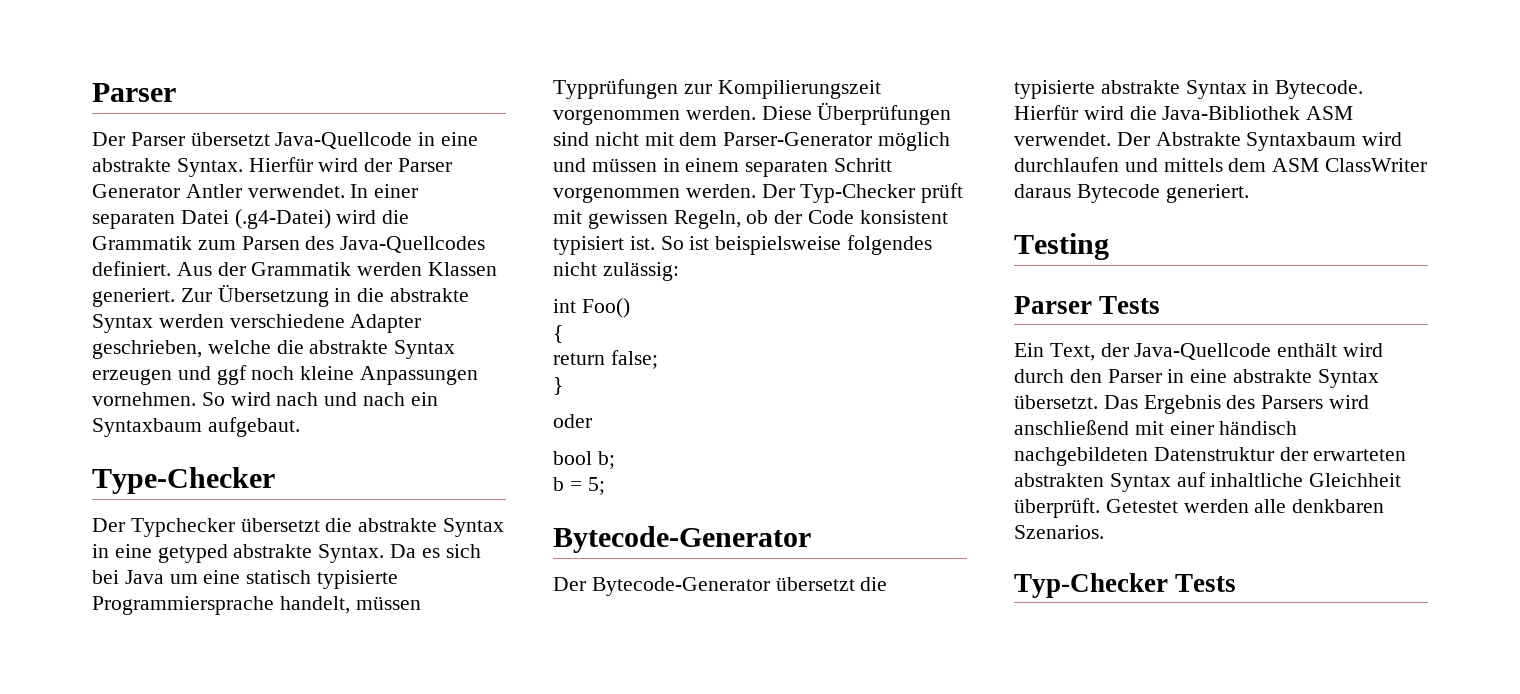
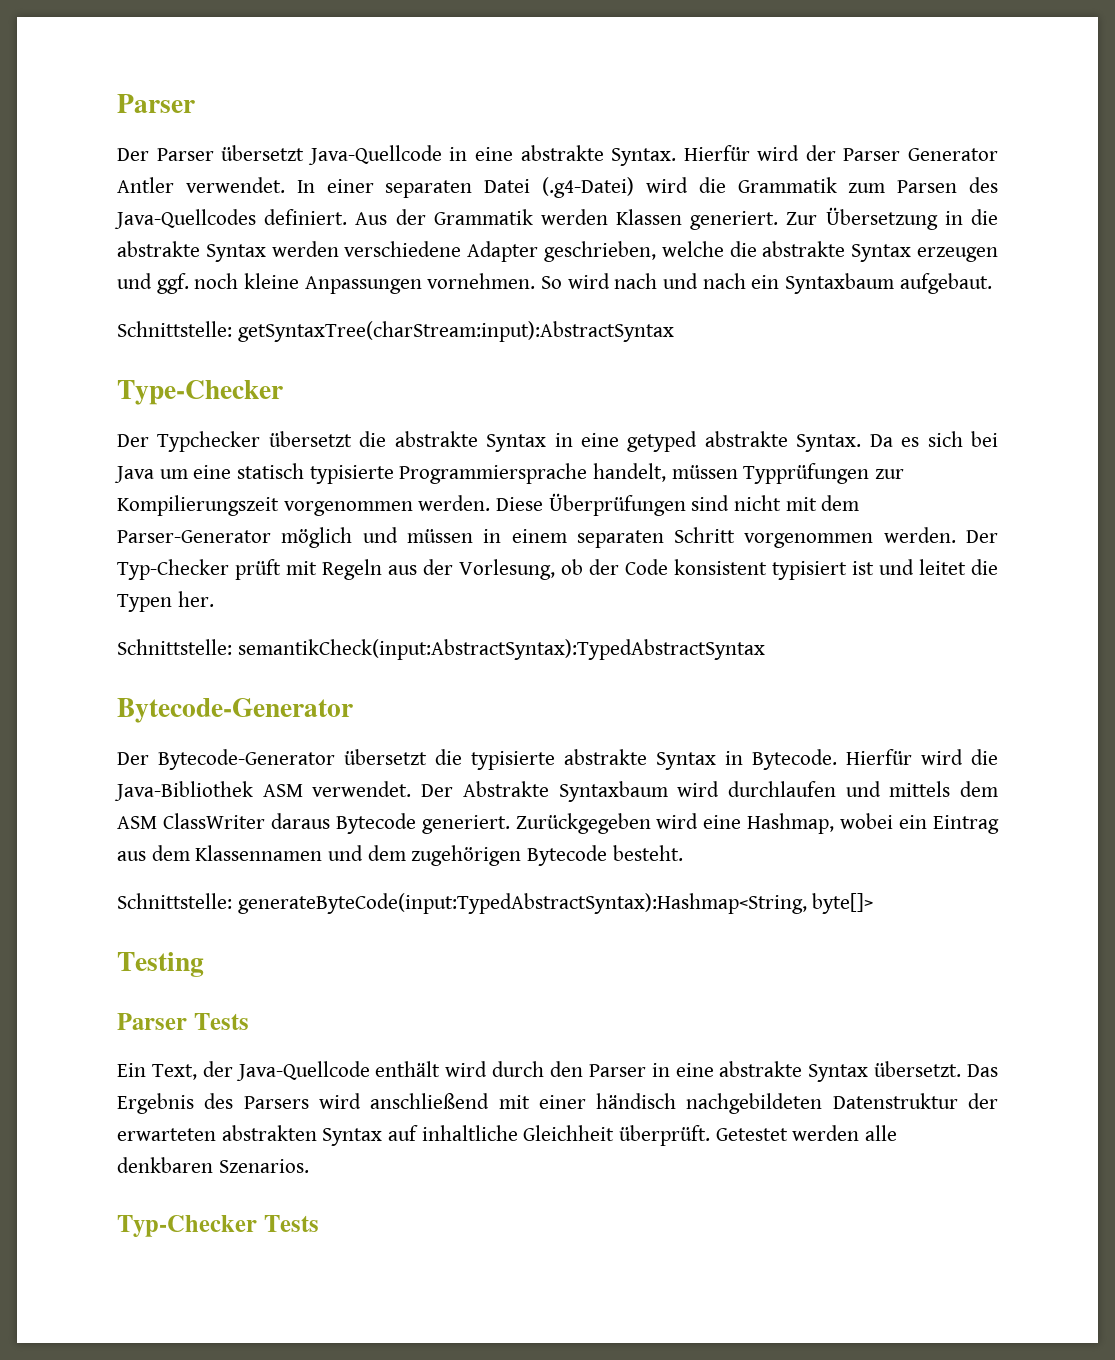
- Zur Übersetzung in die abstrakte Syntax werden verschiedene Adapter geschrieben, welche die abstrakte Syntax erzeugen und ggf noch kleine Anpassungen vornehmen.
+ Zur Übersetzung in die abstrakte Syntax werden verschiedene Adapter geschrieben, welche die abstrakte Syntax erzeugen und ggf. noch kleine Anpassungen vornehmen.
+ Schnittstelle: getSyntaxTree(charStream:input):AbstractSyntax
- Der Typ-Checker prüft mit gewissen Regeln, ob der Code konsistent typisiert ist. So ist beispielsweise folgendes nicht zulässig:
- int Foo()
- {
- return false;
- }
- oder
- bool b;
- b = 5;
+ Der Typ-Checker prüft mit Regeln aus der Vorlesung, ob der Code konsistent typisiert ist und leitet die Typen her.
+ Schnittstelle: semantikCheck(input:AbstractSyntax):TypedAbstractSyntax
+ Zurückgegeben wird eine Hashmap, wobei ein Eintrag aus dem Klassennamen und dem zugehörigen Bytecode besteht.
+ Schnittstelle: generateByteCode(input:TypedAbstractSyntax):Hashmap<String, byte[]>

